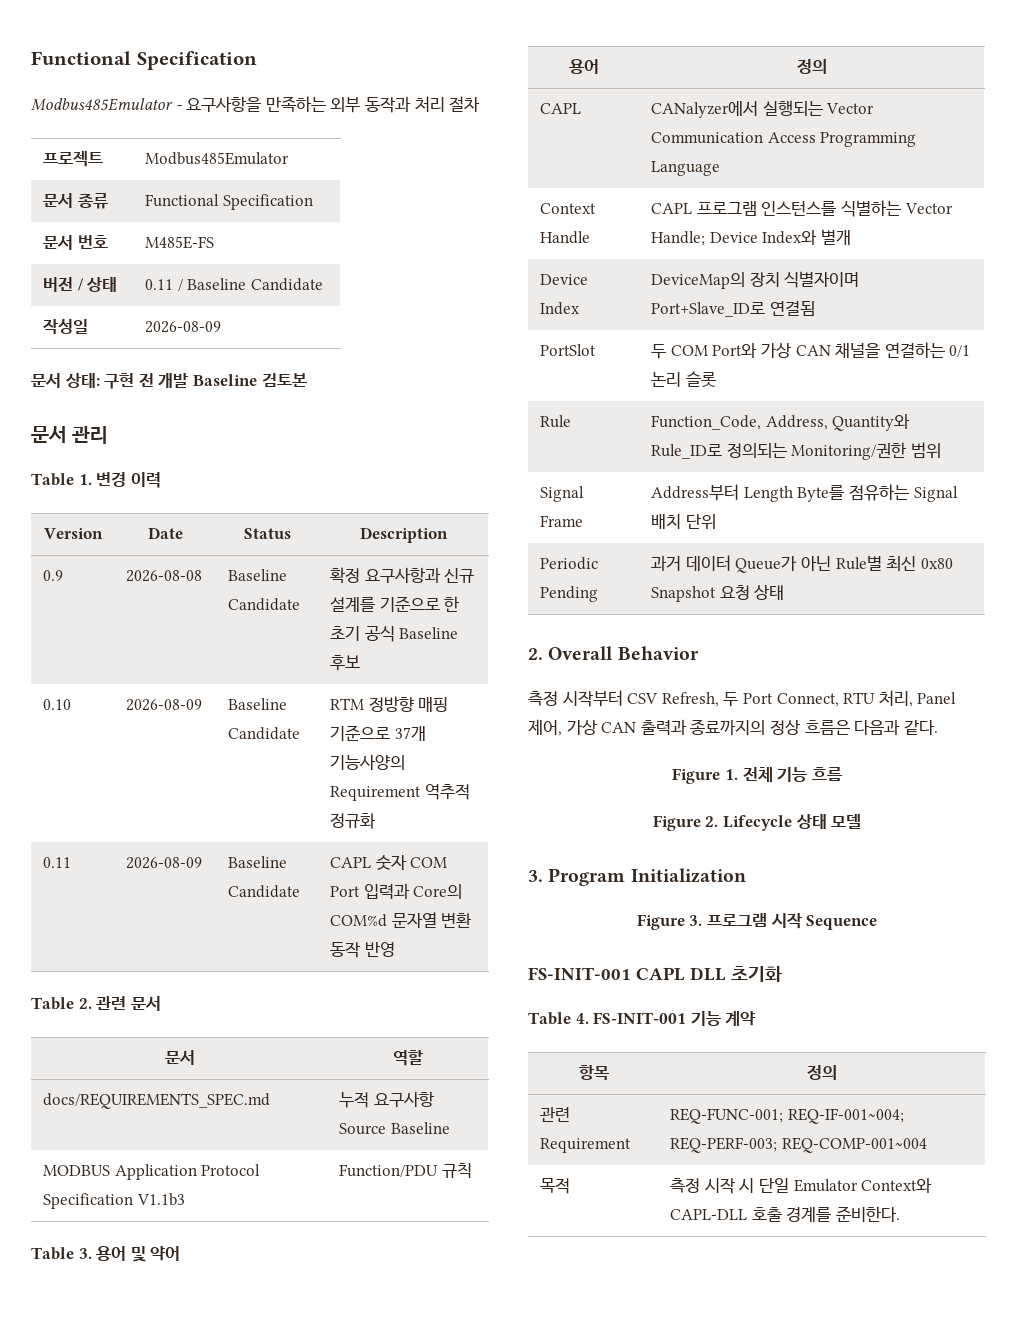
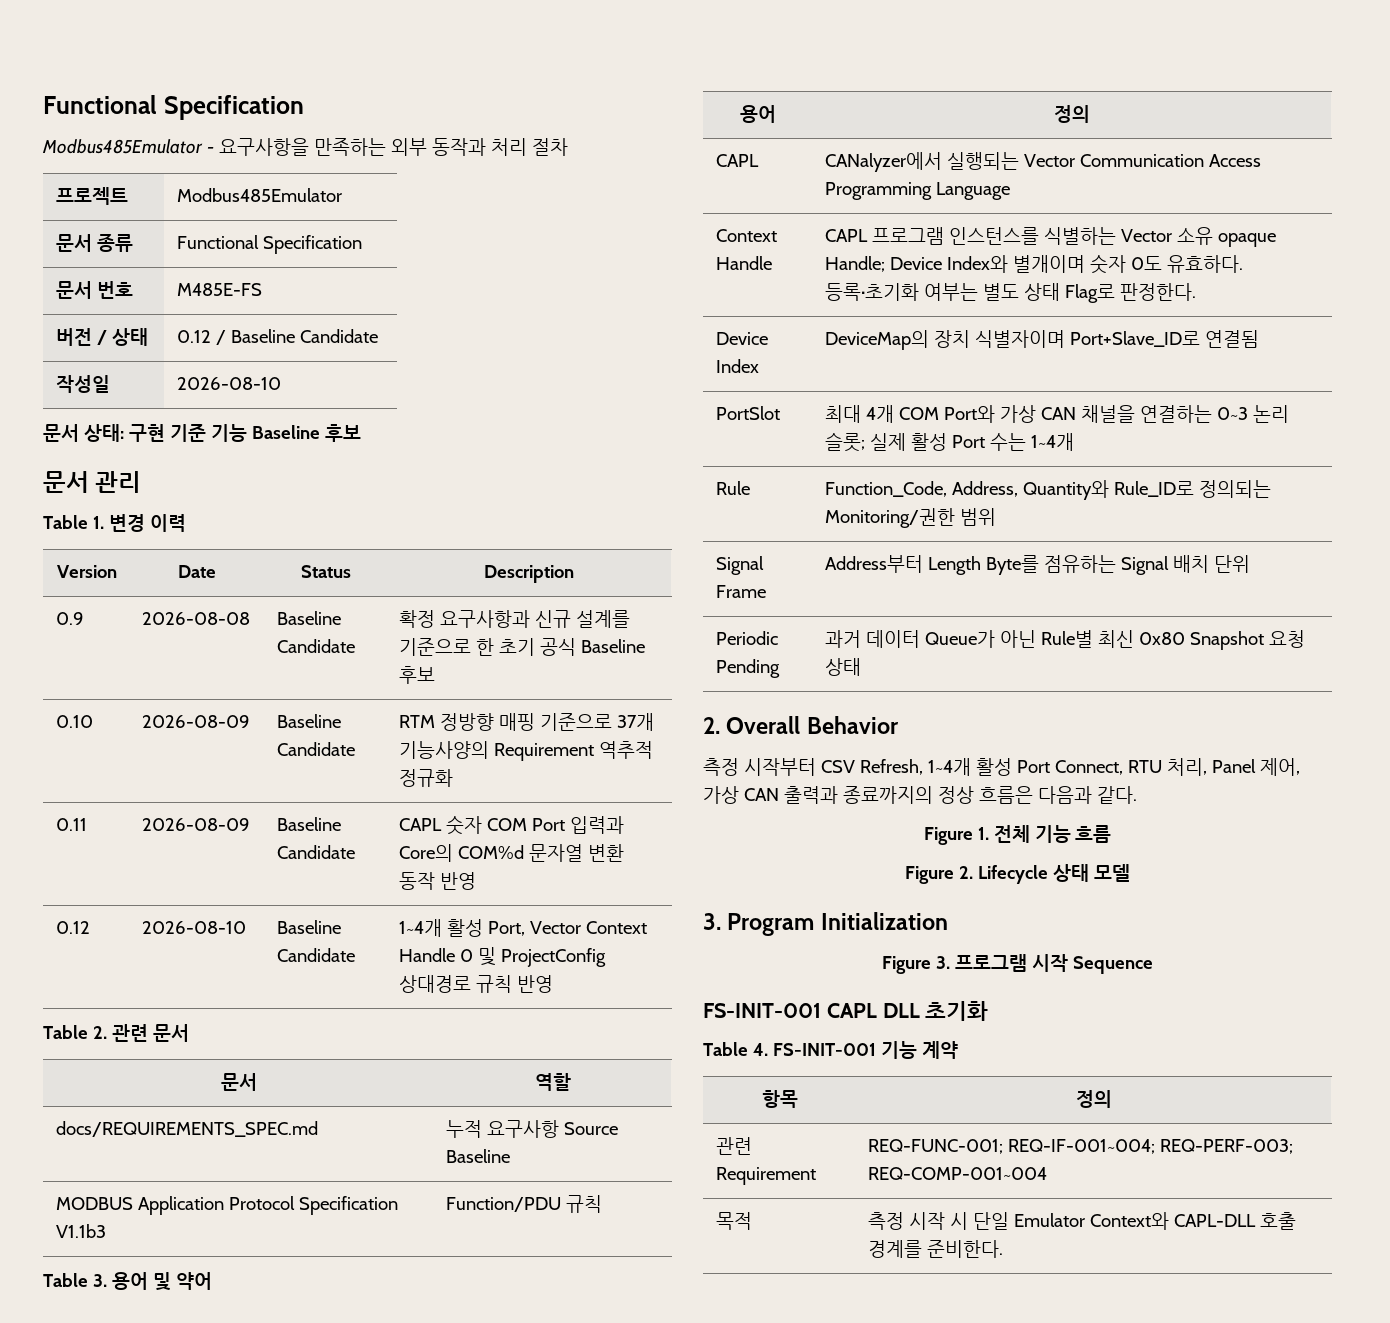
- 버전 / 상태 | 0.11 / Baseline Candidate
+ 버전 / 상태 | 0.12 / Baseline Candidate
- 작성일 | 2026-08-09
+ 작성일 | 2026-08-10
- 문서 상태: 구현 전 개발 Baseline 검토본
+ 문서 상태: 구현 기준 기능 Baseline 후보
+ 0.12 | 2026-08-10 | Baseline Candidate | 1~4개 활성 Port, Vector Context Handle 0 및 ProjectConfig 상대경로 규칙 반영
- Context Handle | CAPL 프로그램 인스턴스를 식별하는 Vector Handle; Device Index와 별개
+ Context Handle | CAPL 프로그램 인스턴스를 식별하는 Vector 소유 opaque Handle; Device Index와 별개이며 숫자 0도 유효하다. 등록·초기화 여부는 별도 상태 Flag로 판정한다.
- PortSlot | 두 COM Port와 가상 CAN 채널을 연결하는 0/1 논리 슬롯
+ PortSlot | 최대 4개 COM Port와 가상 CAN 채널을 연결하는 0~3 논리 슬롯; 실제 활성 Port 수는 1~4개
- 측정 시작부터 CSV Refresh, 두 Port Connect, RTU 처리, Panel 제어, 가상 CAN 출력과 종료까지의 정상 흐름은 다음과 같다.
+ 측정 시작부터 CSV Refresh, 1~4개 활성 Port Connect, RTU 처리, Panel 제어, 가상 CAN 출력과 종료까지의 정상 흐름은 다음과 같다.

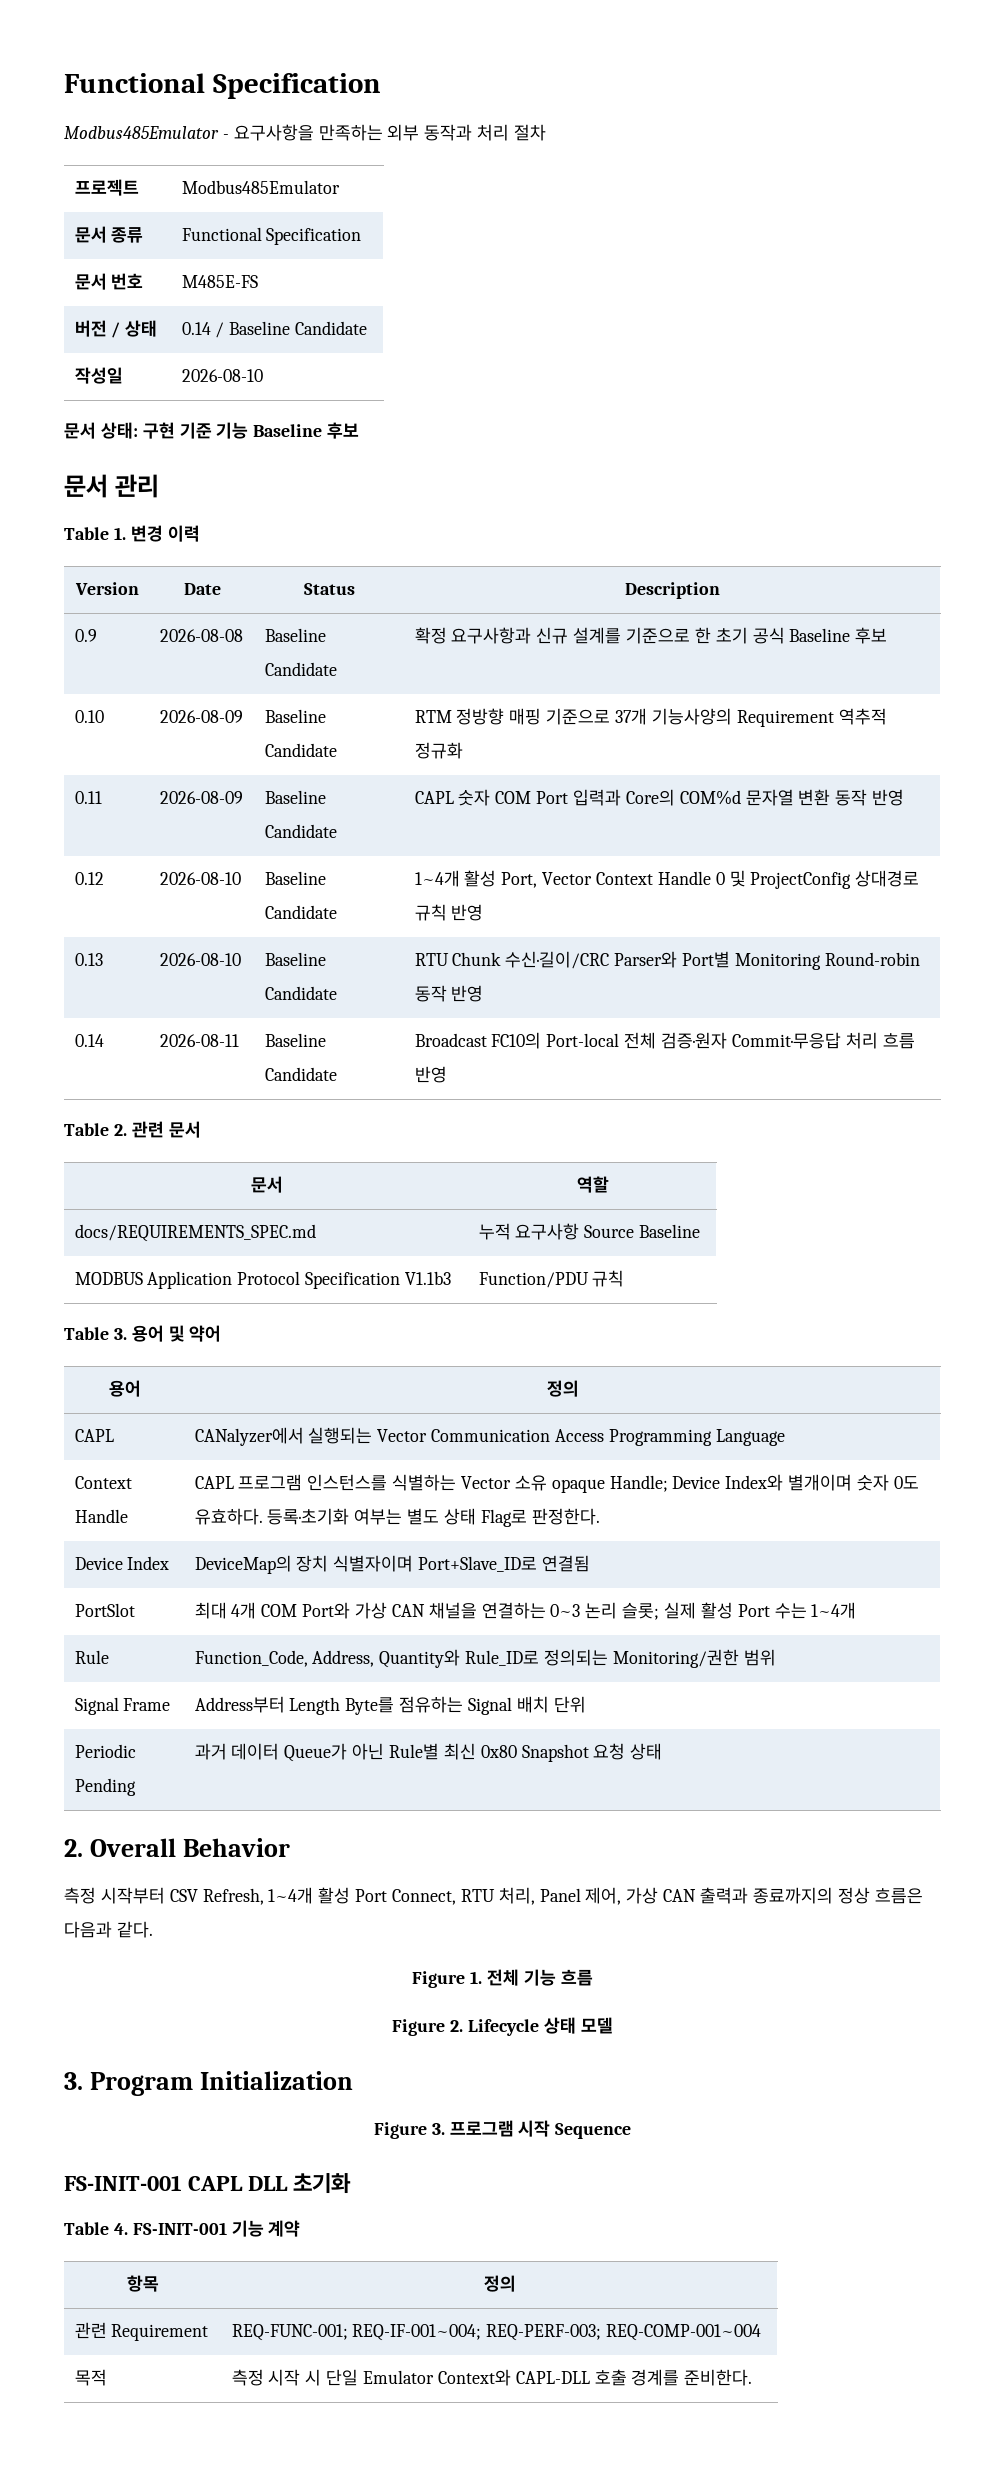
- 버전 / 상태 | 0.12 / Baseline Candidate
+ 버전 / 상태 | 0.14 / Baseline Candidate
+ 0.13 | 2026-08-10 | Baseline Candidate | RTU Chunk 수신·길이/CRC Parser와 Port별 Monitoring Round-robin 동작 반영
+ 0.14 | 2026-08-11 | Baseline Candidate | Broadcast FC10의 Port-local 전체 검증·원자 Commit·무응답 처리 흐름 반영

